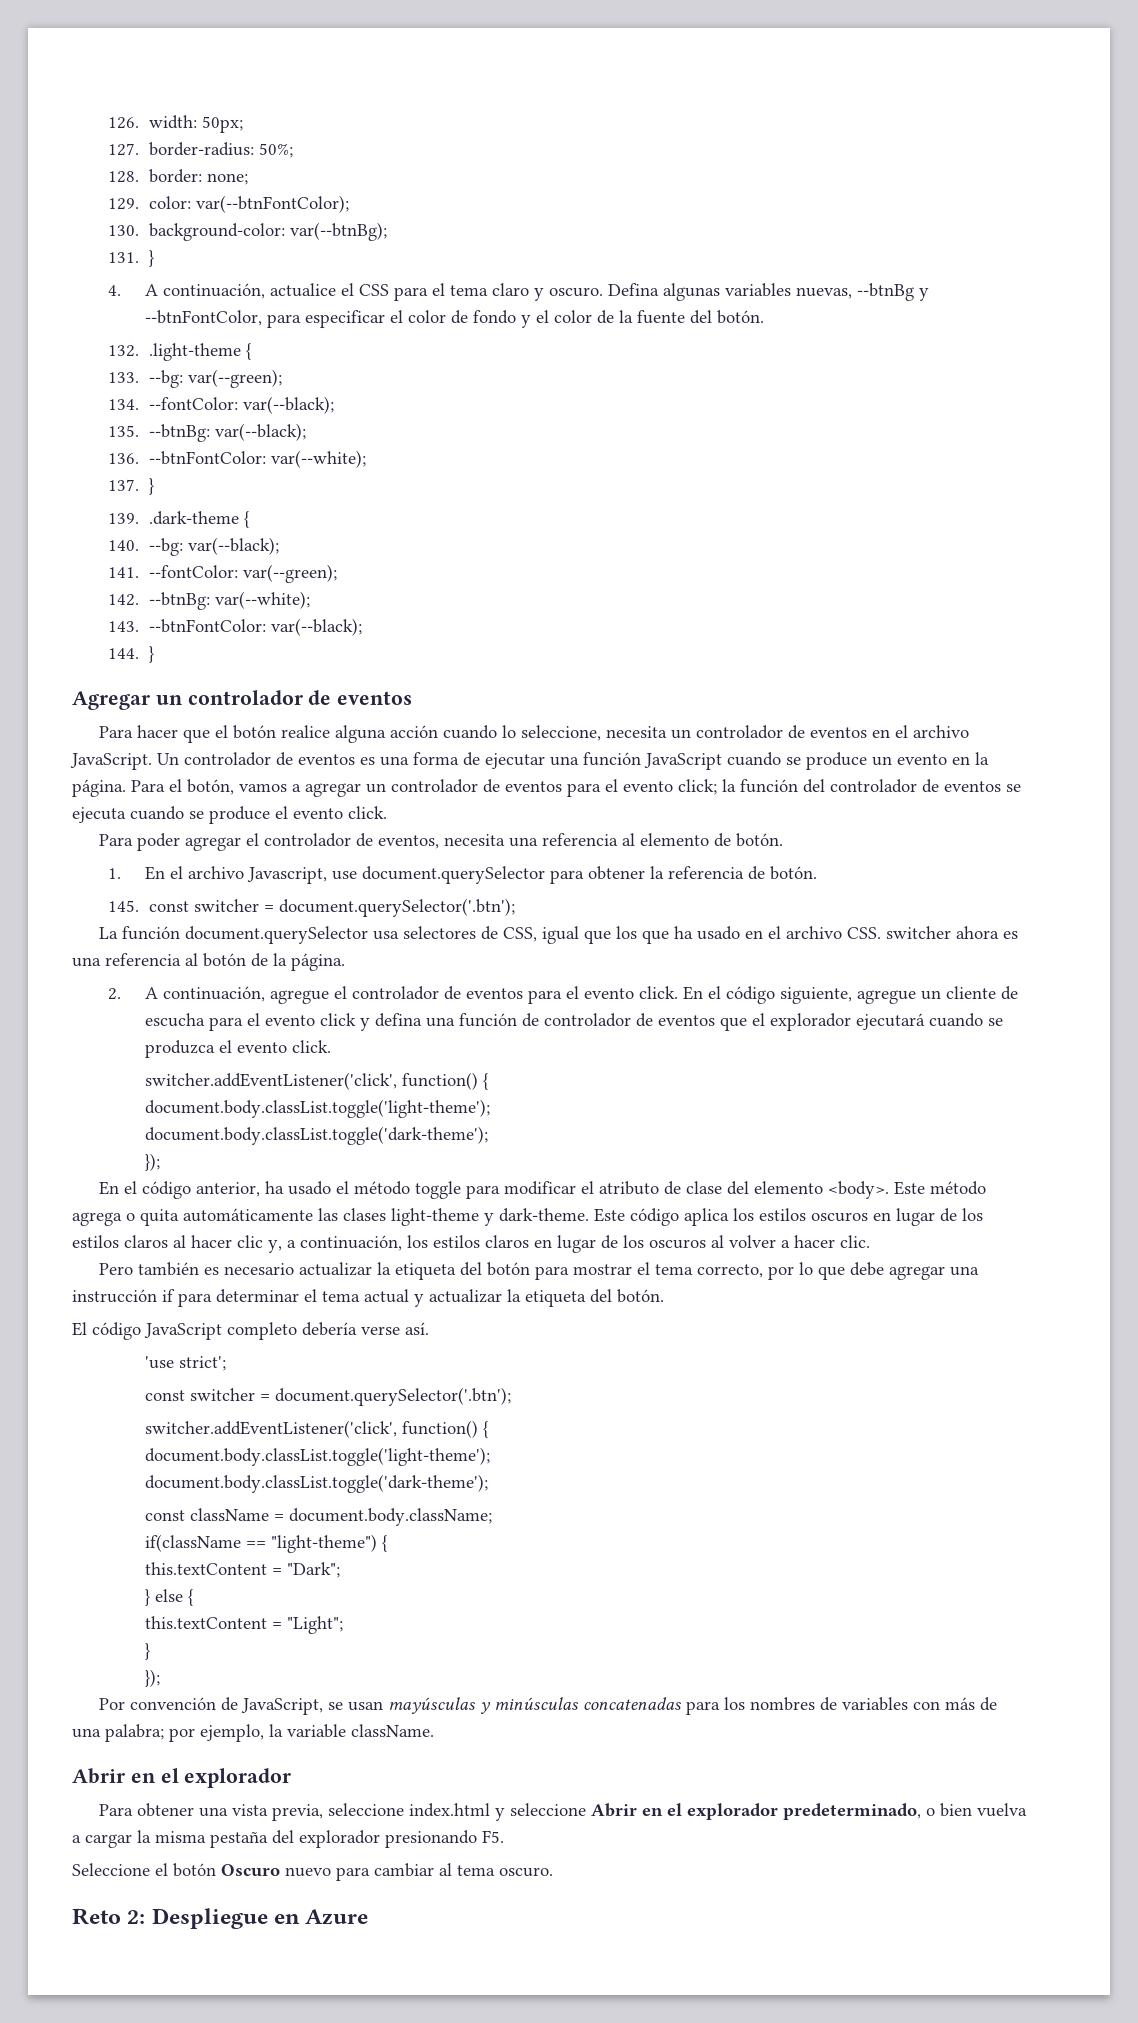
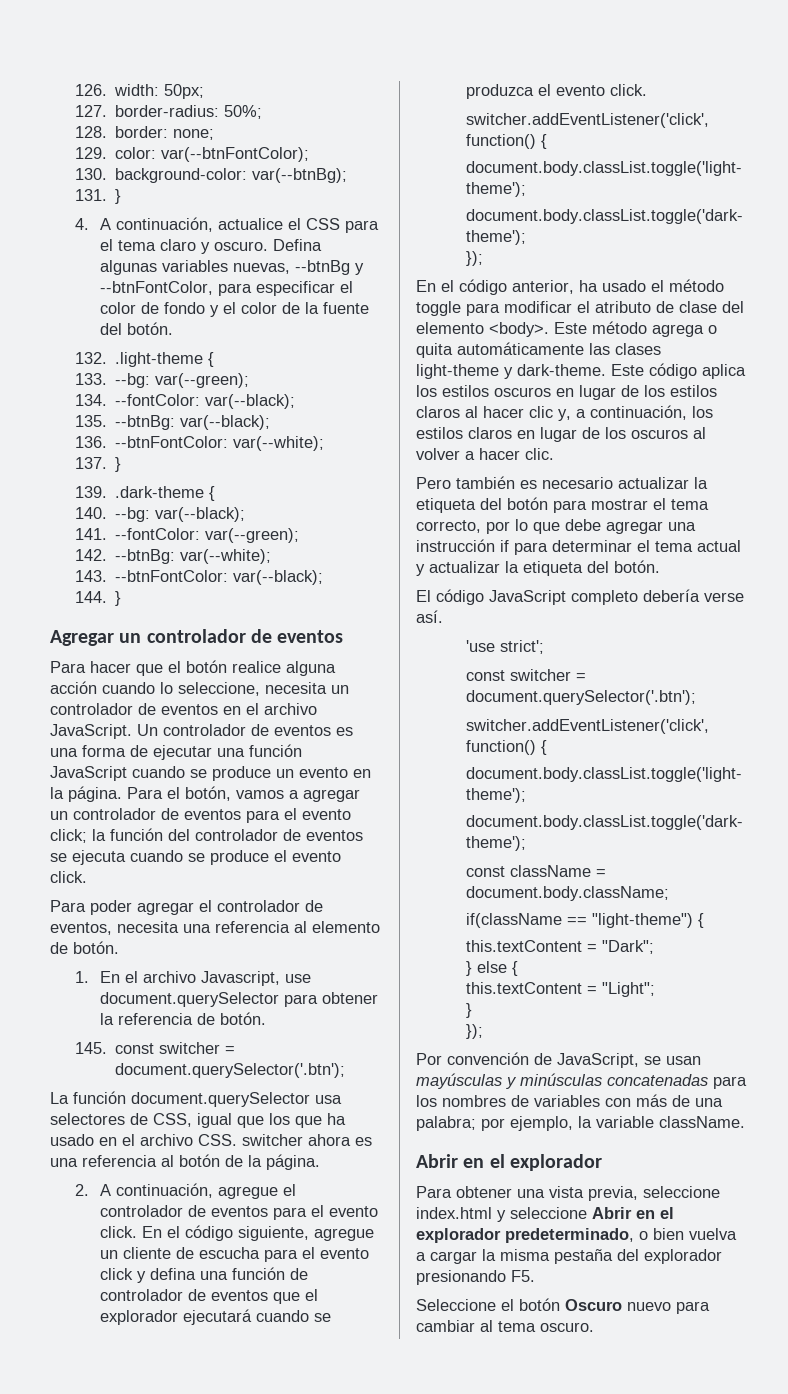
- Reto 2: Despliegue en Azure

